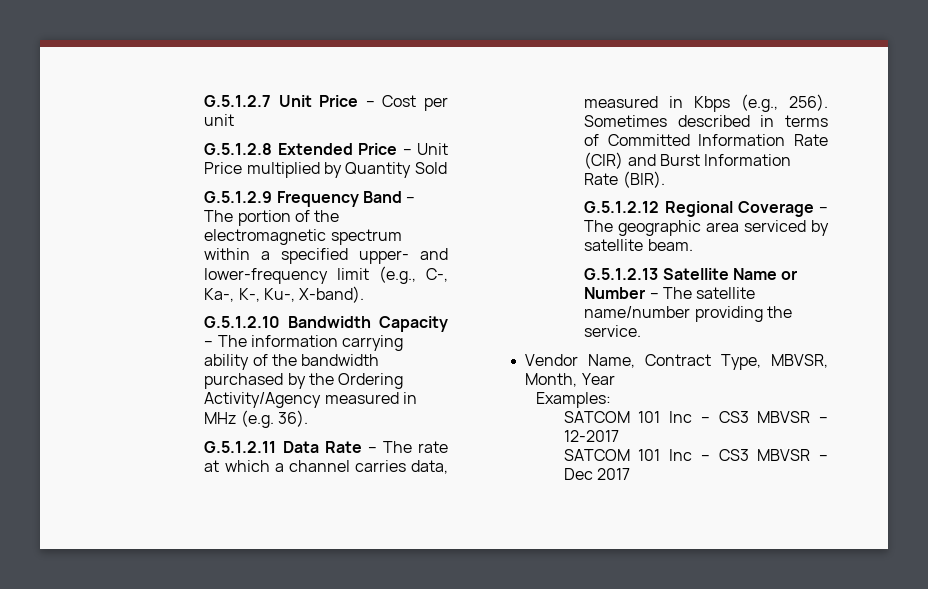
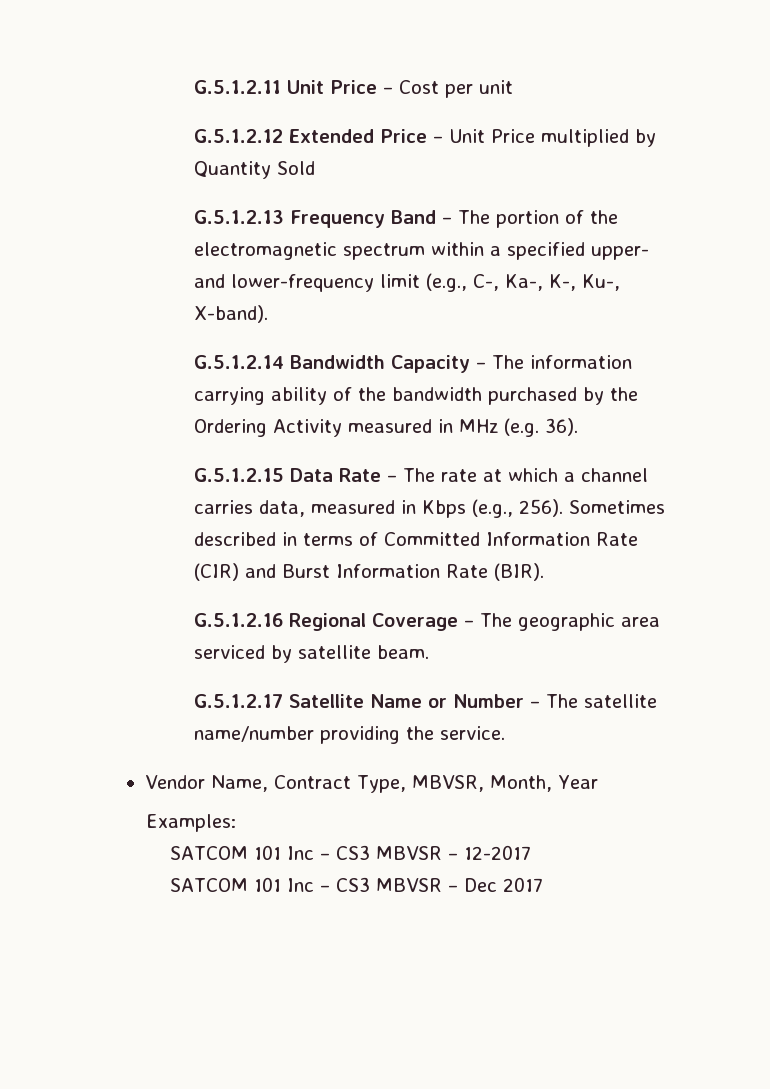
- G.5.1.2.7 Unit Price – Cost per unit
+ G.5.1.2.11 Unit Price – Cost per unit
- G.5.1.2.8 Extended Price – Unit Price multiplied by Quantity Sold
+ G.5.1.2.12 Extended Price – Unit Price multiplied by Quantity Sold
- G.5.1.2.9 Frequency Band – The portion of the electromagnetic spectrum within a specified upper- and lower-frequency limit (e.g., C-, Ka-, K-, Ku-, X-band).
+ G.5.1.2.13 Frequency Band – The portion of the electromagnetic spectrum within a specified upper- and lower-frequency limit (e.g., C-, Ka-, K-, Ku-, X-band).
- G.5.1.2.10 Bandwidth Capacity – The information carrying ability of the bandwidth purchased by the Ordering Activity/Agency measured in MHz (e.g. 36).
+ G.5.1.2.14 Bandwidth Capacity – The information carrying ability of the bandwidth purchased by the Ordering Activity measured in MHz (e.g. 36).
- G.5.1.2.11 Data Rate – The rate at which a channel carries data, measured in Kbps (e.g., 256).
+ G.5.1.2.15 Data Rate – The rate at which a channel carries data, measured in Kbps (e.g., 256).
- G.5.1.2.12 Regional Coverage – The geographic area serviced by satellite beam.
+ G.5.1.2.16 Regional Coverage – The geographic area serviced by satellite beam.
- G.5.1.2.13 Satellite Name or Number – The satellite name/number providing the service.
+ G.5.1.2.17 Satellite Name or Number – The satellite name/number providing the service.

